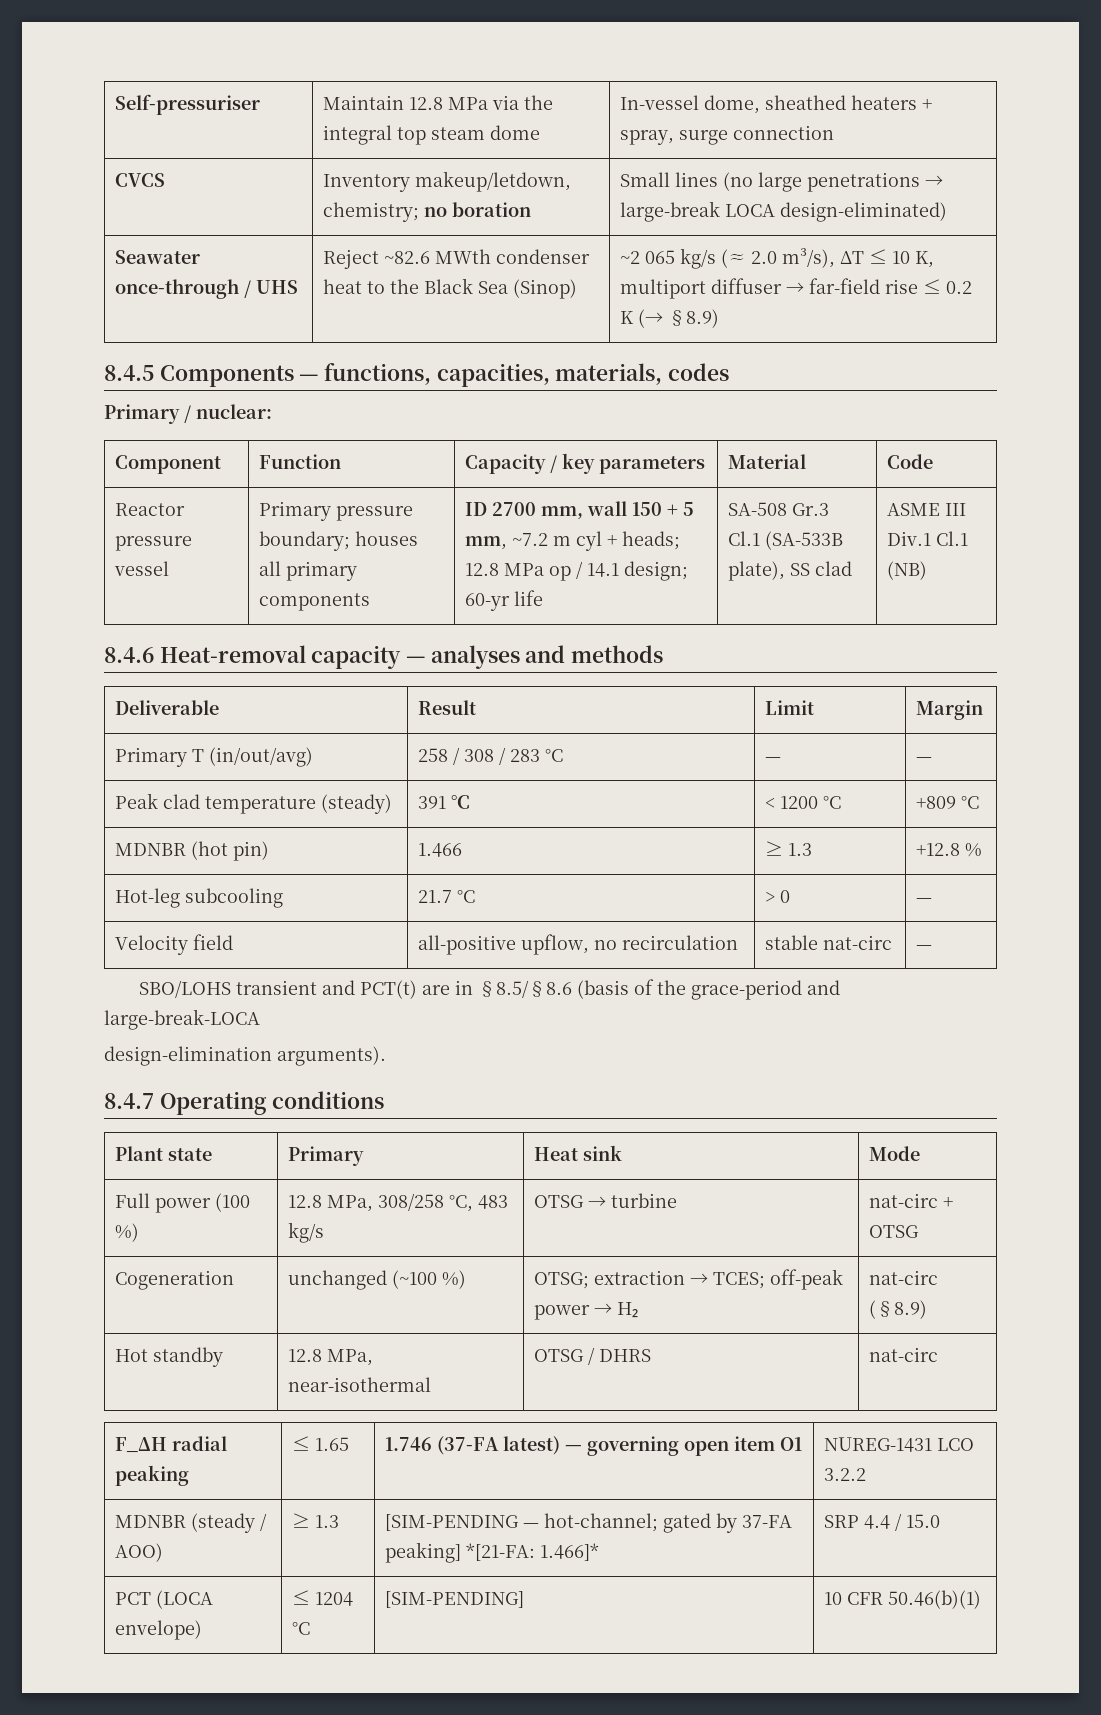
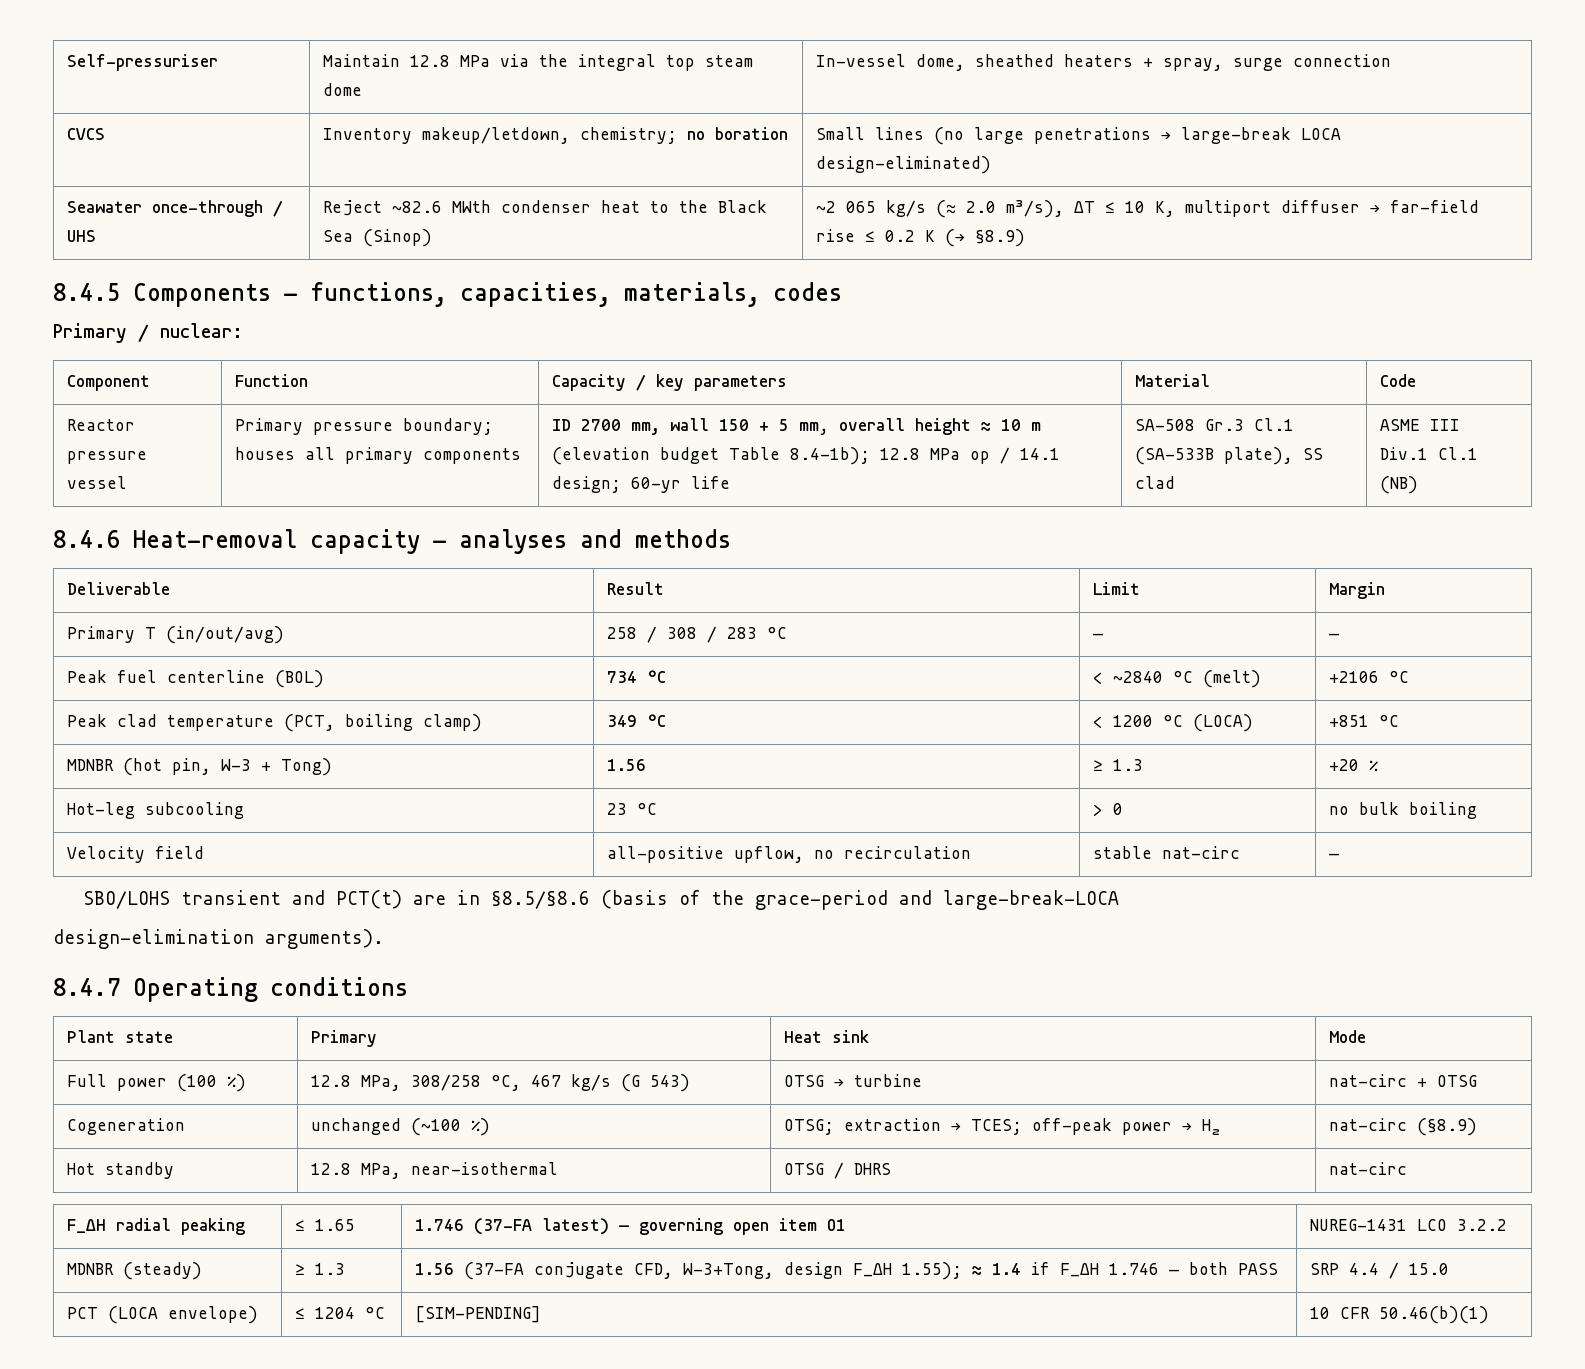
- ID 2700 mm, wall 150 + 5 mm, ~7.2 m cyl + heads; 12.8 MPa op / 14.1 design; 60-yr life
+ ID 2700 mm, wall 150 + 5 mm, overall height ≈ 10 m (elevation budget Table 8.4-1b); 12.8 MPa op / 14.1 design; 60-yr life
+ Peak fuel centerline (BOL) | 734 °C | < ~2840 °C (melt) | +2106 °C
- Peak clad temperature (steady) | 391 °C | < 1200 °C | +809 °C
+ Peak clad temperature (PCT, boiling clamp) | 349 °C | < 1200 °C (LOCA) | +851 °C
- MDNBR (hot pin) | 1.466 | ≥ 1.3 | +12.8 %
+ MDNBR (hot pin, W-3 + Tong) | 1.56 | ≥ 1.3 | +20 %
- Hot-leg subcooling | 21.7 °C | > 0 | —
+ Hot-leg subcooling | 23 °C | > 0 | no bulk boiling
- Full power (100 %) | 12.8 MPa, 308/258 °C, 483 kg/s | OTSG → turbine | nat-circ + OTSG
+ Full power (100 %) | 12.8 MPa, 308/258 °C, 467 kg/s (G 543) | OTSG → turbine | nat-circ + OTSG
- MDNBR (steady / AOO) | ≥ 1.3 | [SIM-PENDING — hot-channel; gated by 37-FA peaking] *[21-FA: 1.466]* | SRP 4.4 / 15.0
+ MDNBR (steady) | ≥ 1.3 | 1.56 (37-FA conjugate CFD, W-3+Tong, design F_ΔH 1.55); ≈ 1.4 if F_ΔH 1.746 — both PASS | SRP 4.4 / 15.0

